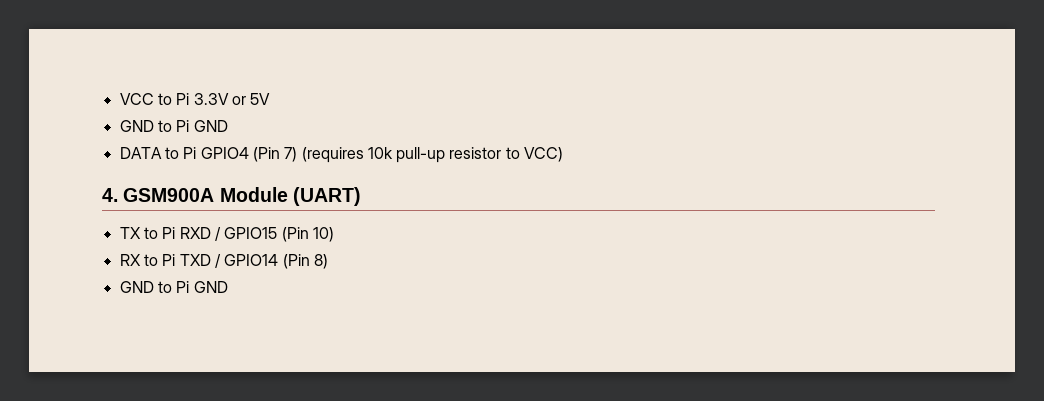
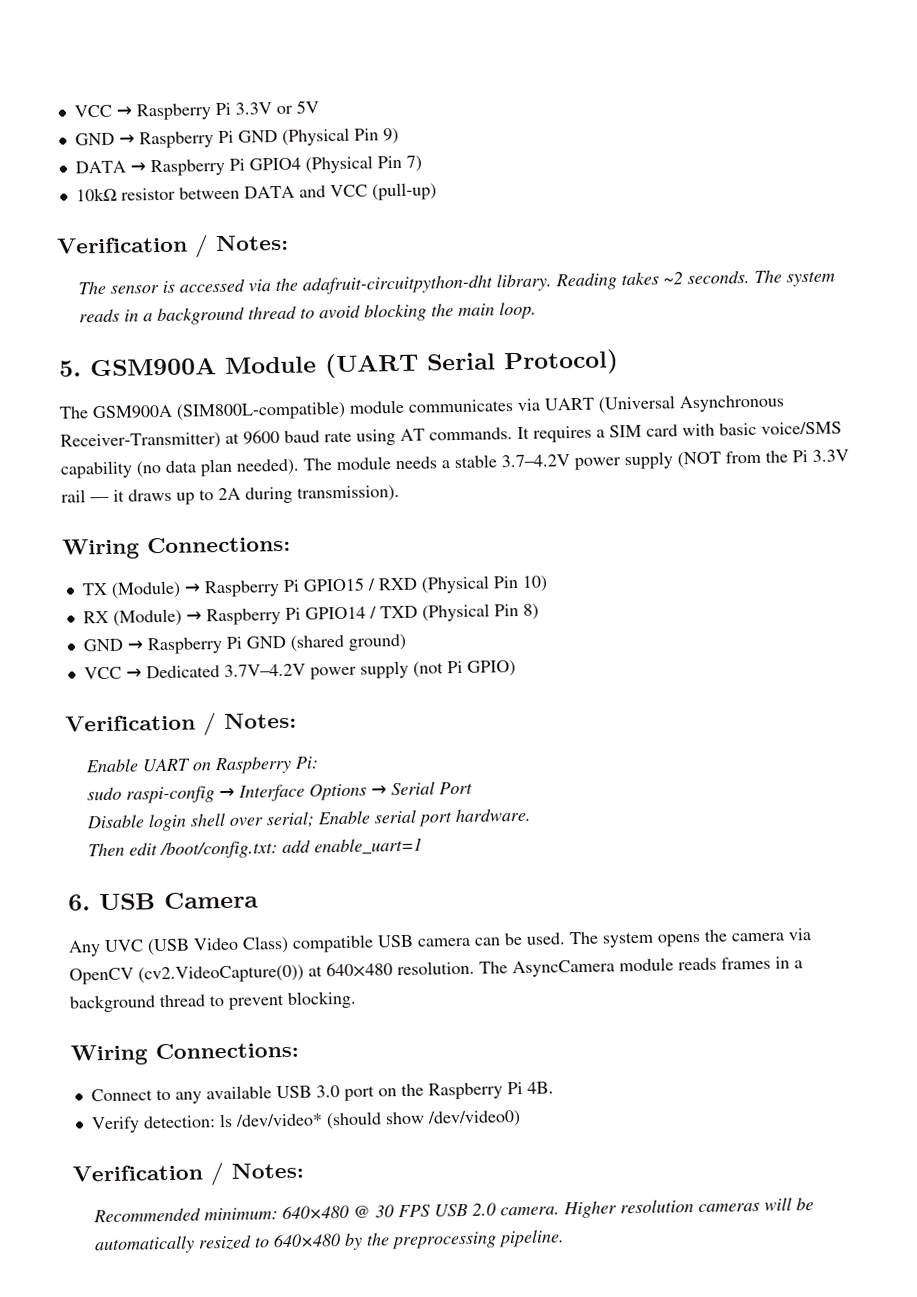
- VCC to Pi 3.3V or 5V
- GND to Pi GND
- DATA to Pi GPIO4 (Pin 7) (requires 10k pull-up resistor to VCC)
- 4. GSM900A Module (UART)
- TX to Pi RXD / GPIO15 (Pin 10)
- RX to Pi TXD / GPIO14 (Pin 8)
- GND to Pi GND
+ VCC → Raspberry Pi 3.3V or 5V
+ GND → Raspberry Pi GND (Physical Pin 9)
+ DATA → Raspberry Pi GPIO4 (Physical Pin 7)
+ 10kΩ resistor between DATA and VCC (pull-up)
+ Verification / Notes:
+ The sensor is accessed via the adafruit-circuitpython-dht library. Reading takes ~2 seconds. The system reads in a background thread to avoid blocking the main loop.
+ 5. GSM900A Module (UART Serial Protocol)
+ The GSM900A (SIM800L-compatible) module communicates via UART (Universal Asynchronous Receiver-Transmitter) at 9600 baud rate using AT commands. It requires a SIM card with basic voice/SMS capability (no data plan needed). The module needs a stable 3.7–4.2V power supply (NOT from the Pi 3.3V rail — it draws up to 2A during transmission).
+ Wiring Connections:
+ TX (Module) → Raspberry Pi GPIO15 / RXD (Physical Pin 10)
+ RX (Module) → Raspberry Pi GPIO14 / TXD (Physical Pin 8)
+ GND → Raspberry Pi GND (shared ground)
+ VCC → Dedicated 3.7V–4.2V power supply (not Pi GPIO)
+ Verification / Notes:
+ Enable UART on Raspberry Pi:
+ sudo raspi-config → Interface Options → Serial Port
+ Disable login shell over serial; Enable serial port hardware.
+ Then edit /boot/config.txt: add enable_uart=1
+ 6. USB Camera
+ Any UVC (USB Video Class) compatible USB camera can be used. The system opens the camera via OpenCV (cv2.VideoCapture(0)) at 640×480 resolution. The AsyncCamera module reads frames in a background thread to prevent blocking.
+ Wiring Connections:
+ Connect to any available USB 3.0 port on the Raspberry Pi 4B.
+ Verify detection: ls /dev/video* (should show /dev/video0)
+ Verification / Notes:
+ Recommended minimum: 640×480 @ 30 FPS USB 2.0 camera. Higher resolution cameras will be automatically resized to 640×480 by the preprocessing pipeline.

